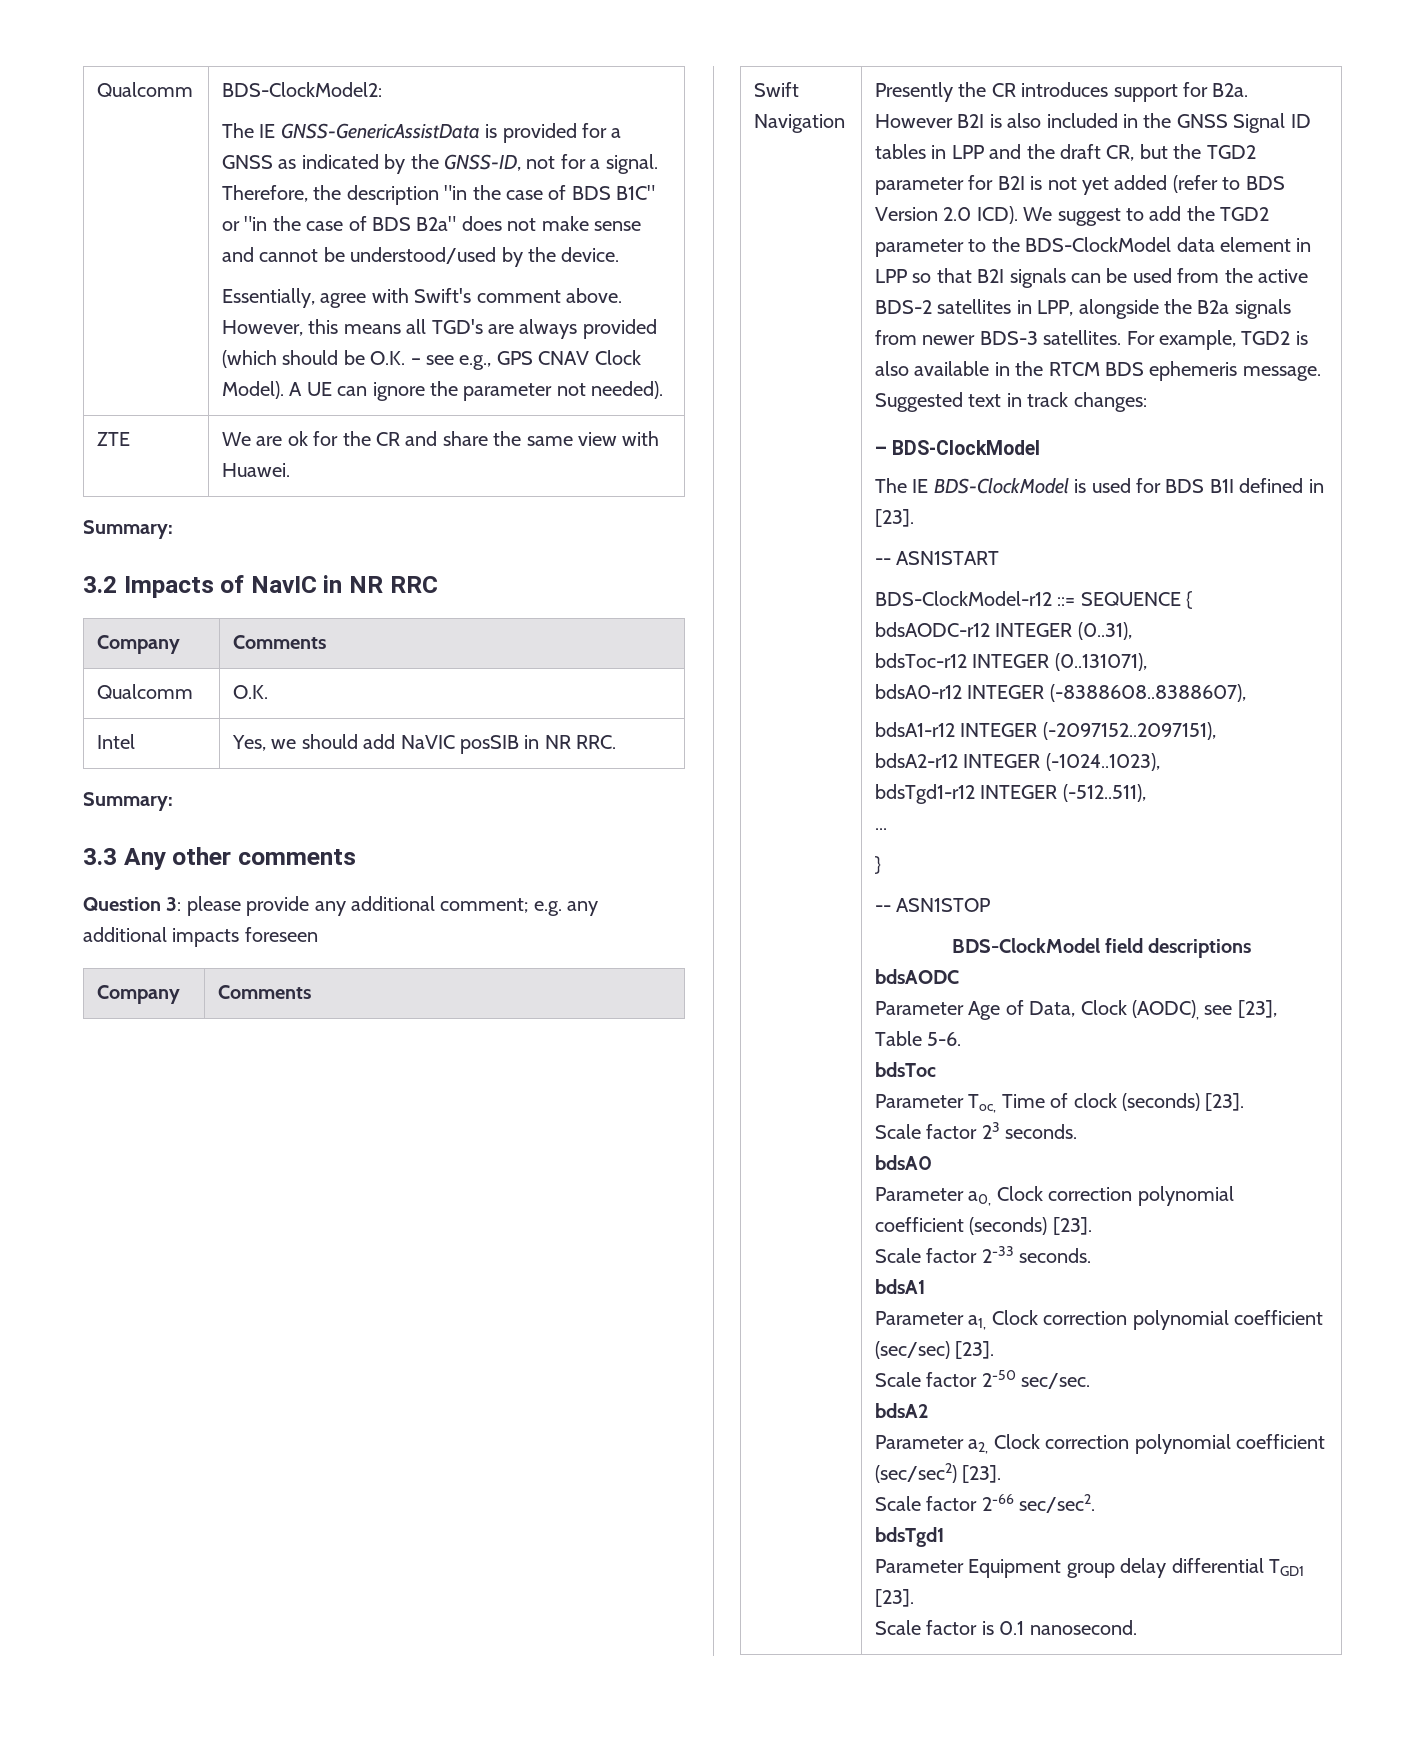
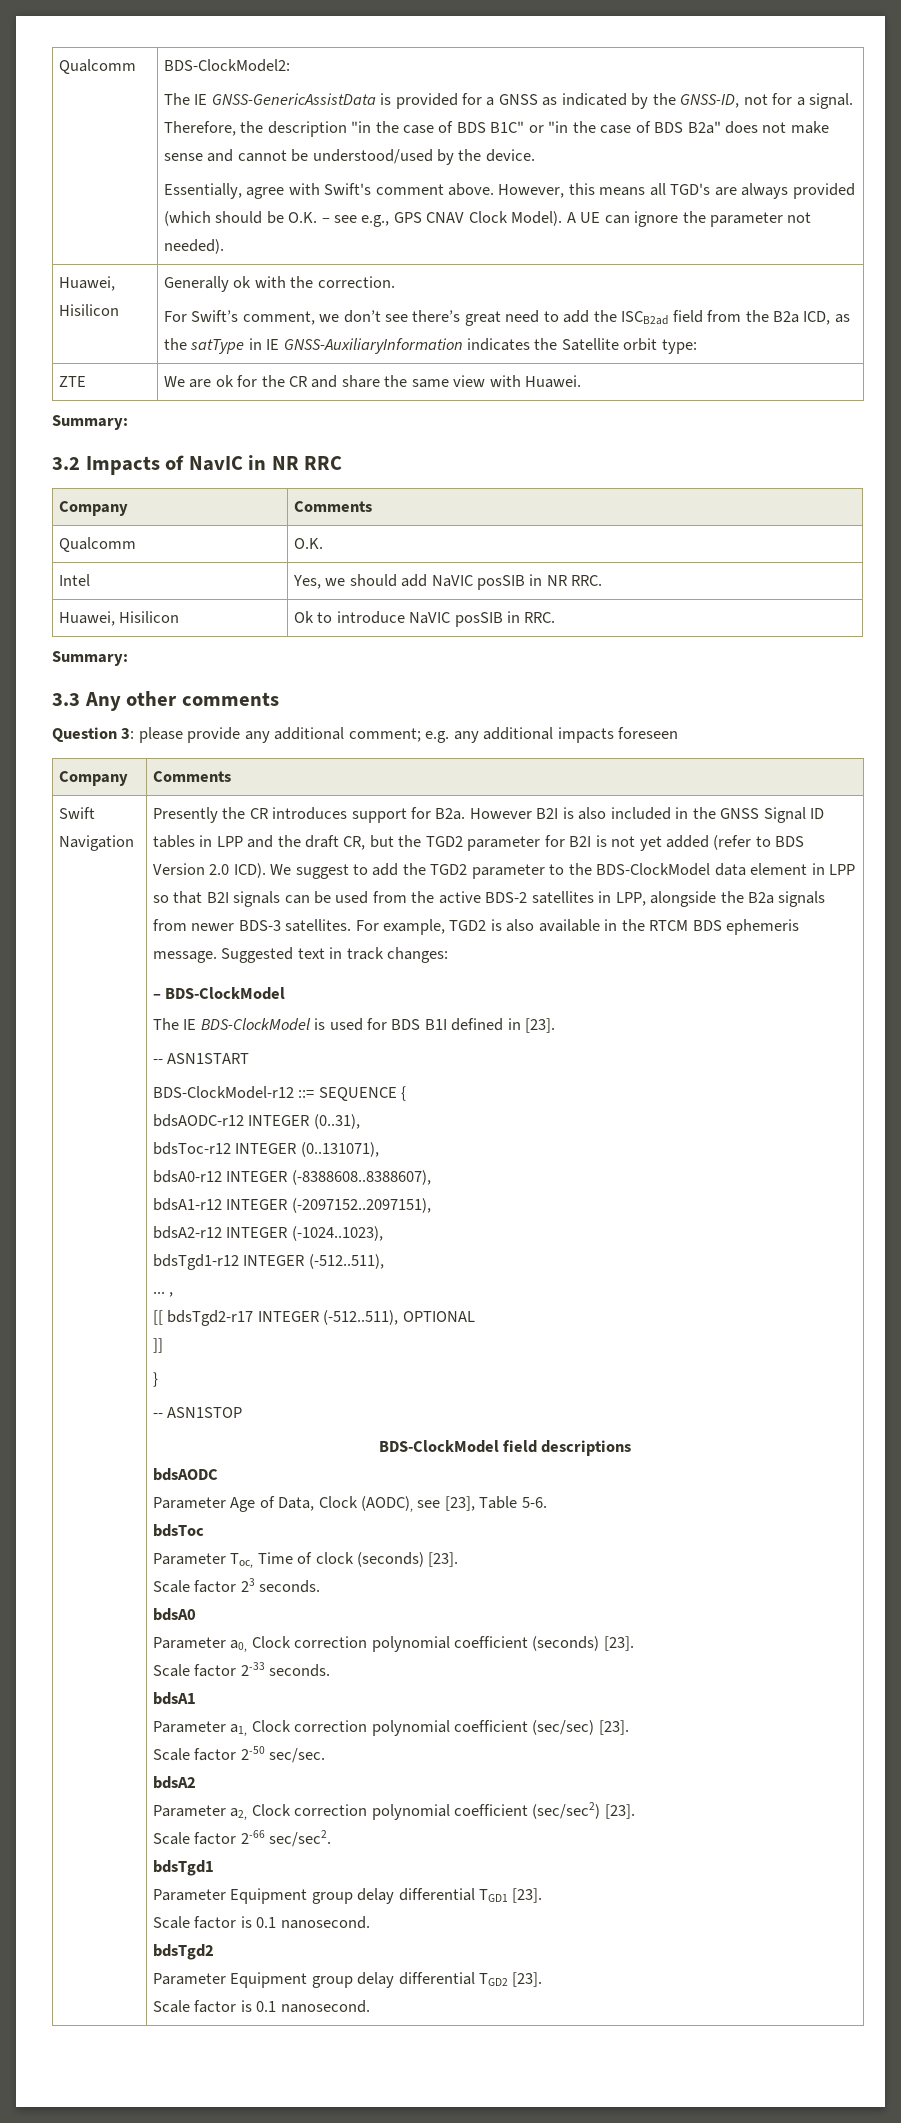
+ Huawei, Hisilicon | Generally ok with the correction.
+ For Swift’s comment, we don’t see there’s great need to add the ISCB2ad field from the B2a ICD, as the satType in IE GNSS-AuxiliaryInformation indicates the Satellite orbit type:
+ Huawei, Hisilicon | Ok to introduce NaVIC posSIB in RRC.
- ...
+ ... ,
+ [[ bdsTgd2-r17 INTEGER (-512..511), OPTIONAL
+ ]]
+ bdsTgd2
+ Parameter Equipment group delay differential TGD2 [23].
+ Scale factor is 0.1 nanosecond.

